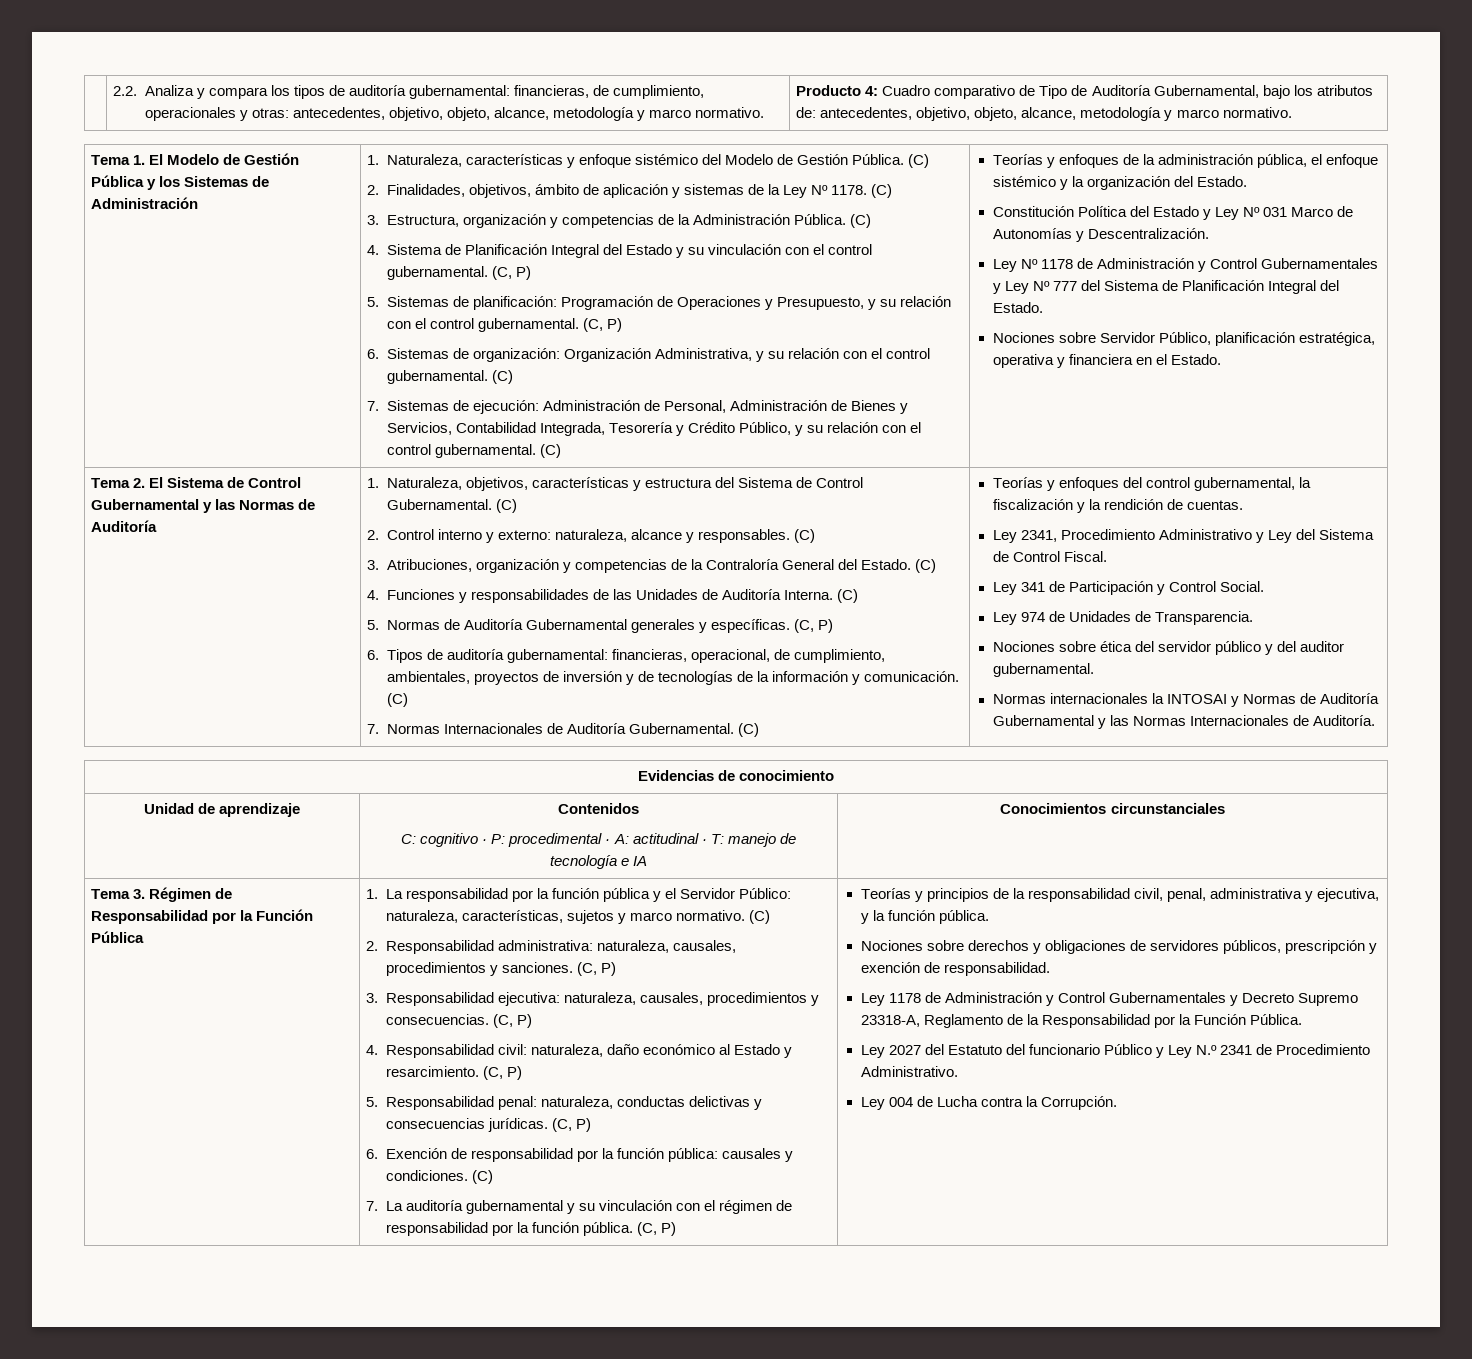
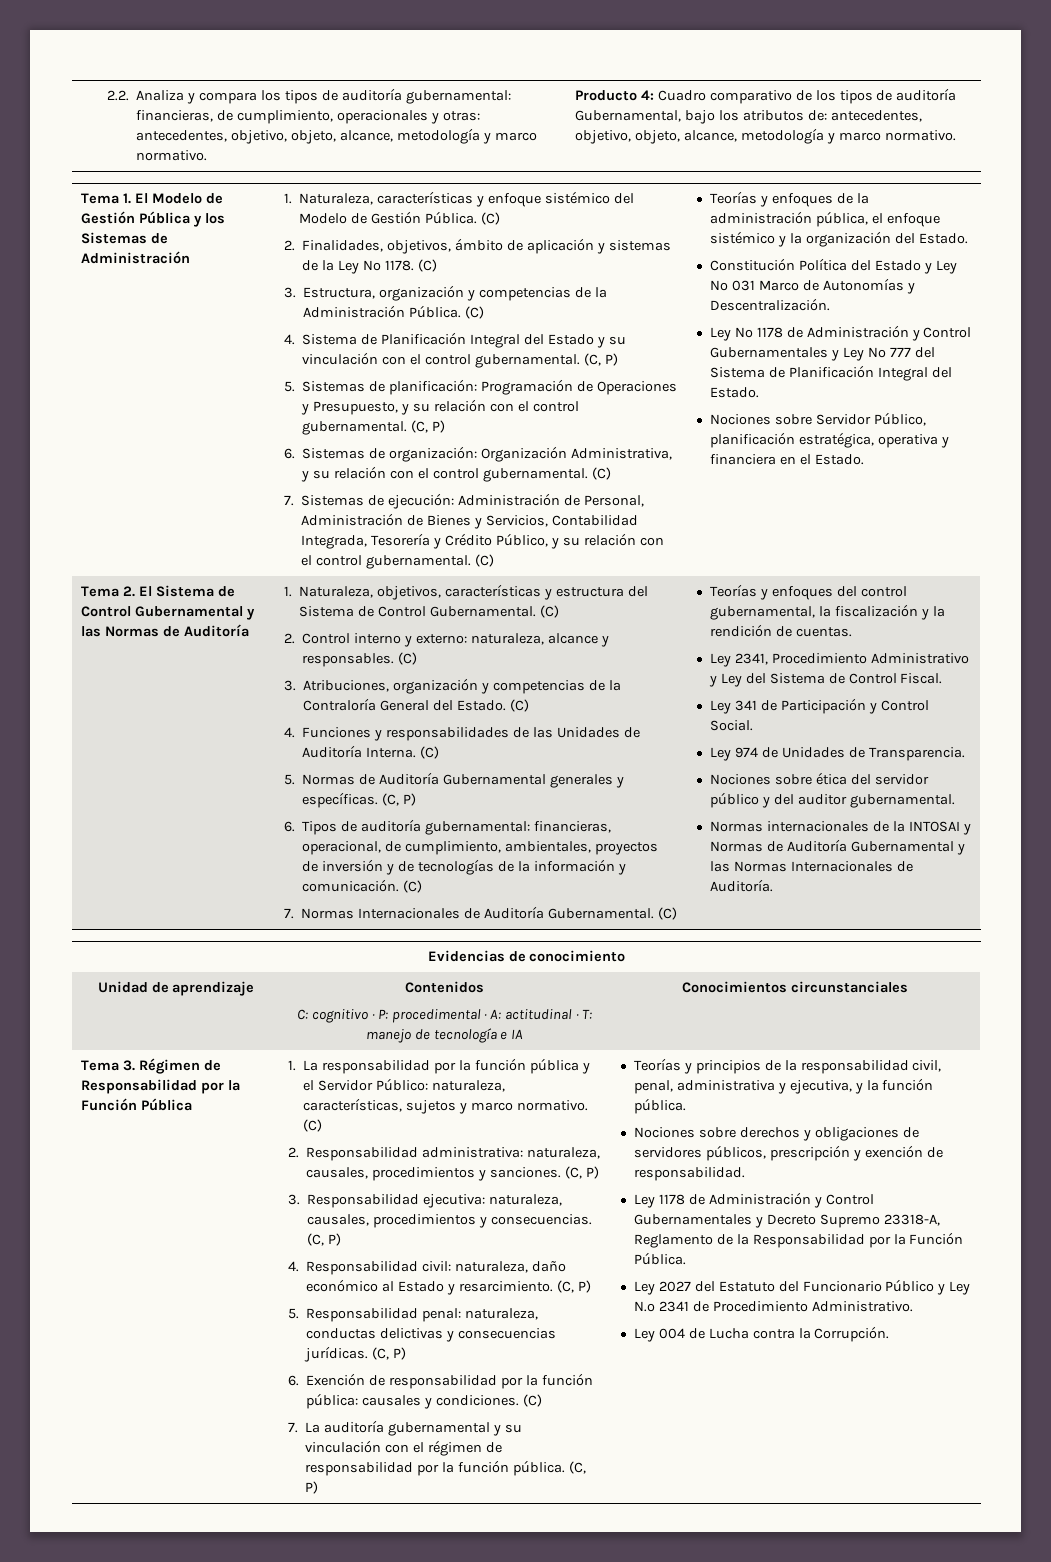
- Producto 4: Cuadro comparativo de Tipo de Auditoría Gubernamental, bajo los atributos de: antecedentes, objetivo, objeto, alcance, metodología y marco normativo.
+ Producto 4: Cuadro comparativo de los tipos de auditoría Gubernamental, bajo los atributos de: antecedentes, objetivo, objeto, alcance, metodología y marco normativo.
- Normas internacionales la INTOSAI y Normas de Auditoría Gubernamental y las Normas Internacionales de Auditoría.
+ Normas internacionales de la INTOSAI y Normas de Auditoría Gubernamental y las Normas Internacionales de Auditoría.
- Ley 2027 del Estatuto del funcionario Público y Ley N.º 2341 de Procedimiento Administrativo.
+ Ley 2027 del Estatuto del Funcionario Público y Ley N.º 2341 de Procedimiento Administrativo.

